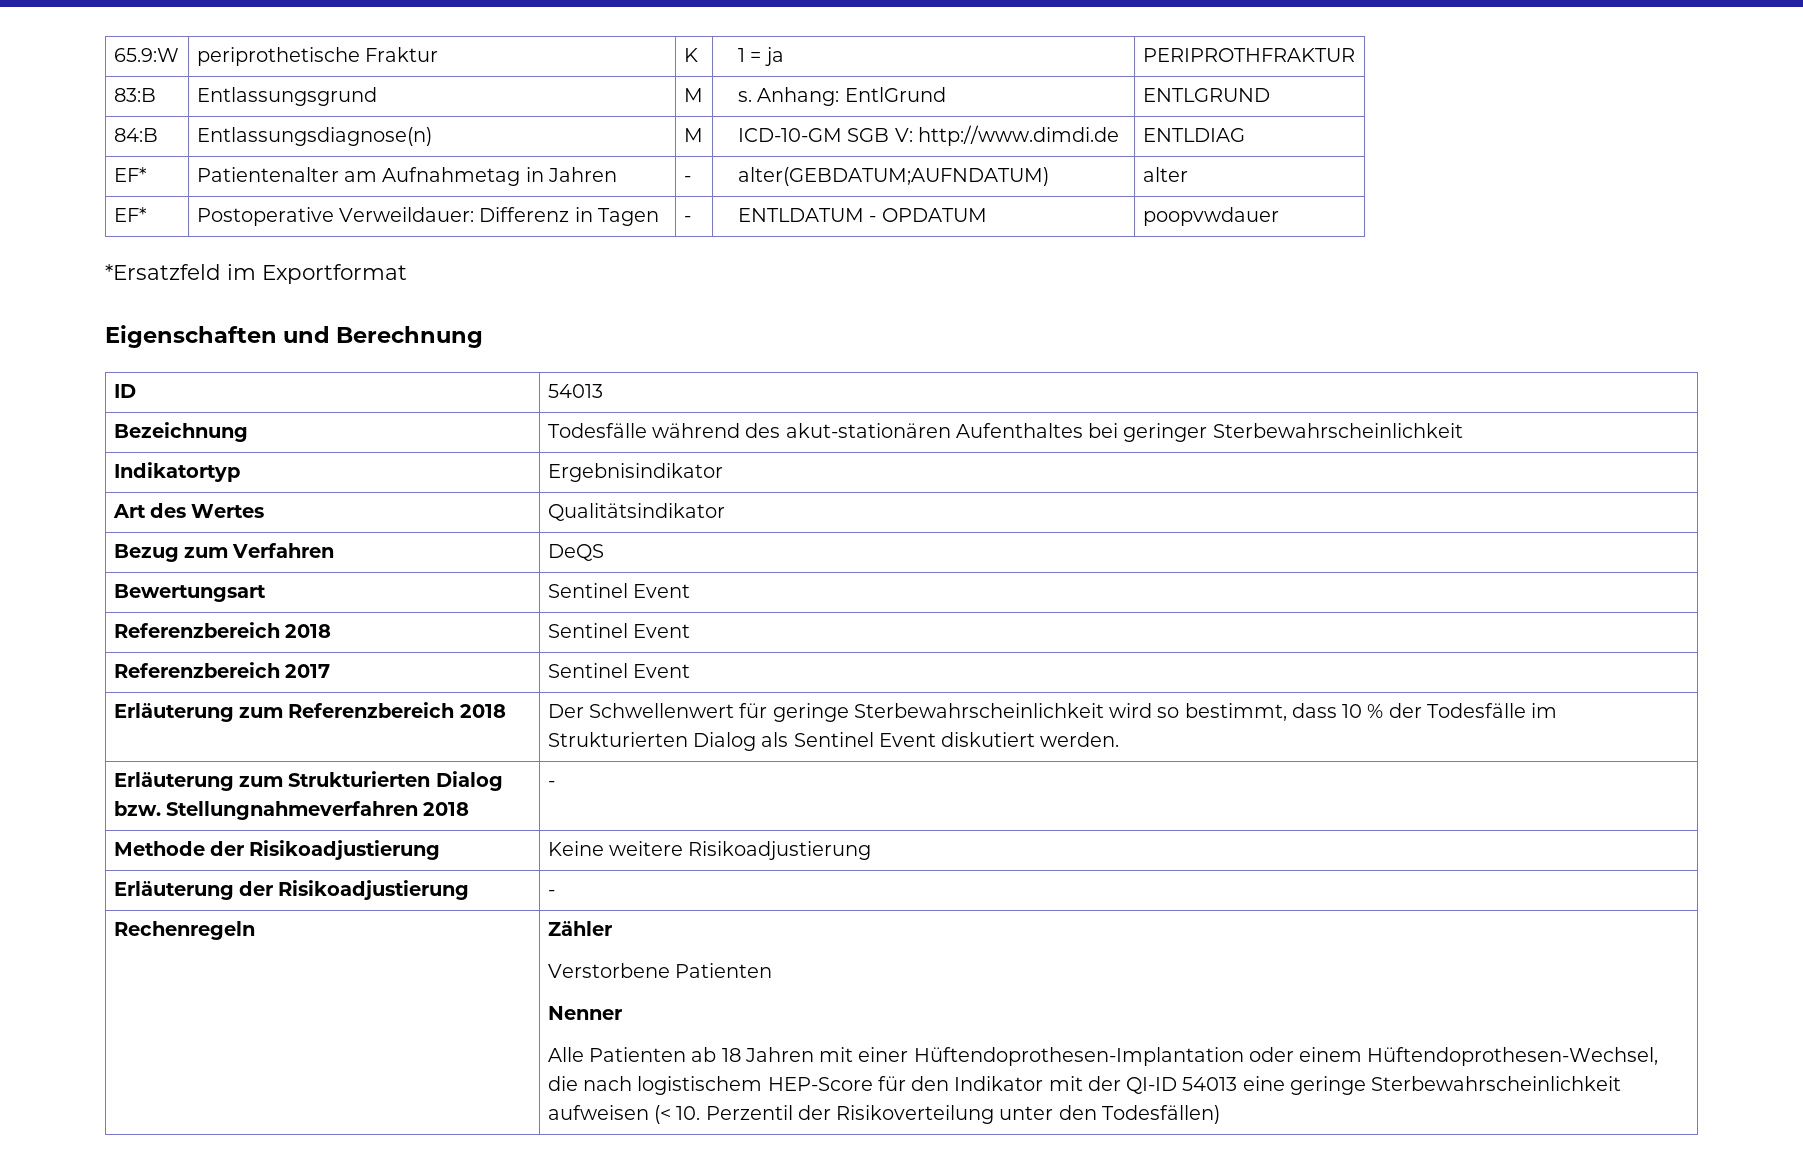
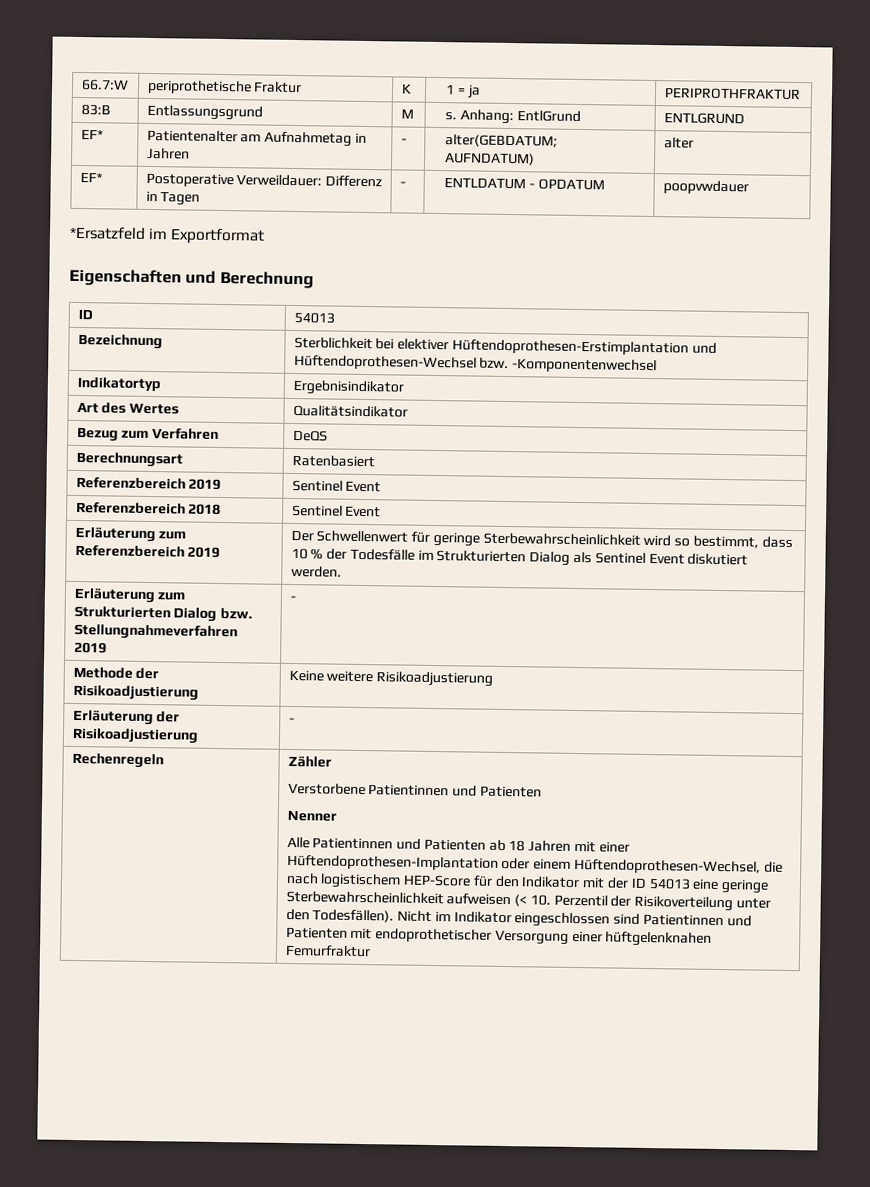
- 65.9:W | periprothetische Fraktur | K | 1 = ja | PERIPROTHFRAKTUR
+ 66.7:W | periprothetische Fraktur | K | 1 = ja | PERIPROTHFRAKTUR
- 84:B | Entlassungsdiagnose(n) | M | ICD-10-GM SGB V: http://www.dimdi.de | ENTLDIAG
- Bezeichnung | Todesfälle während des akut-stationären Aufenthaltes bei geringer Sterbewahrscheinlichkeit
+ Bezeichnung | Sterblichkeit bei elektiver Hüftendoprothesen-Erstimplantation und Hüftendoprothesen-Wechsel bzw. -Komponentenwechsel
- Bewertungsart | Sentinel Event
+ Berechnungsart | Ratenbasiert
+ Referenzbereich 2019 | Sentinel Event
- Referenzbereich 2017 | Sentinel Event
- Erläuterung zum Referenzbereich 2018 | Der Schwellenwert für geringe Sterbewahrscheinlichkeit wird so bestimmt, dass 10 % der Todesfälle im Strukturierten Dialog als Sentinel Event diskutiert werden.
+ Erläuterung zum Referenzbereich 2019 | Der Schwellenwert für geringe Sterbewahrscheinlichkeit wird so bestimmt, dass 10 % der Todesfälle im Strukturierten Dialog als Sentinel Event diskutiert werden.
- Erläuterung zum Strukturierten Dialog bzw. Stellungnahmeverfahren 2018 | -
+ Erläuterung zum Strukturierten Dialog bzw. Stellungnahmeverfahren 2019 | -
- Verstorbene Patienten
+ Verstorbene Patientinnen und Patienten
- Alle Patienten ab 18 Jahren mit einer Hüftendoprothesen-Implantation oder einem Hüftendoprothesen-Wechsel, die nach logistischem HEP-Score für den Indikator mit der QI-ID 54013 eine geringe Sterbewahrscheinlichkeit aufweisen (< 10. Perzentil der Risikoverteilung unter den Todesfällen)
+ Alle Patientinnen und Patienten ab 18 Jahren mit einer Hüftendoprothesen-Implantation oder einem Hüftendoprothesen-Wechsel, die nach logistischem HEP-Score für den Indikator mit der ID 54013 eine geringe Sterbewahrscheinlichkeit aufweisen (< 10. Perzentil der Risikoverteilung unter den Todesfällen). Nicht im Indikator eingeschlossen sind Patientinnen und Patienten mit endoprothetischer Versorgung einer hüftgelenknahen Femurfraktur

